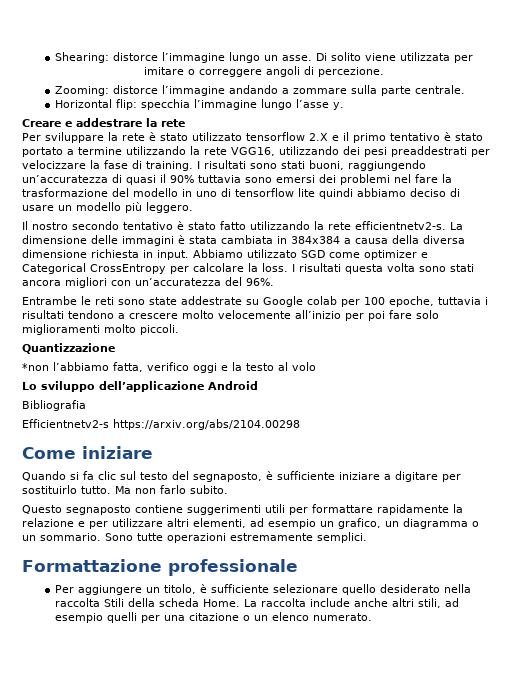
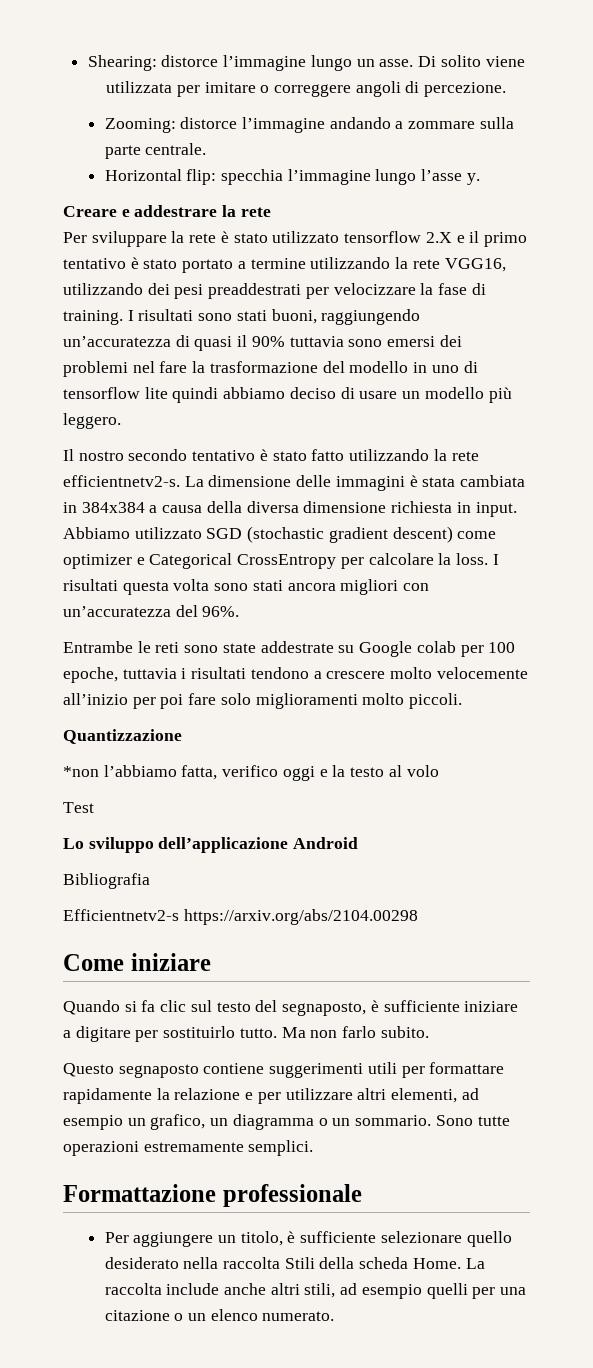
- Abbiamo utilizzato SGD come optimizer e Categorical CrossEntropy per calcolare la loss.
+ Abbiamo utilizzato SGD (stochastic gradient descent) come optimizer e Categorical CrossEntropy per calcolare la loss.
+ Test

